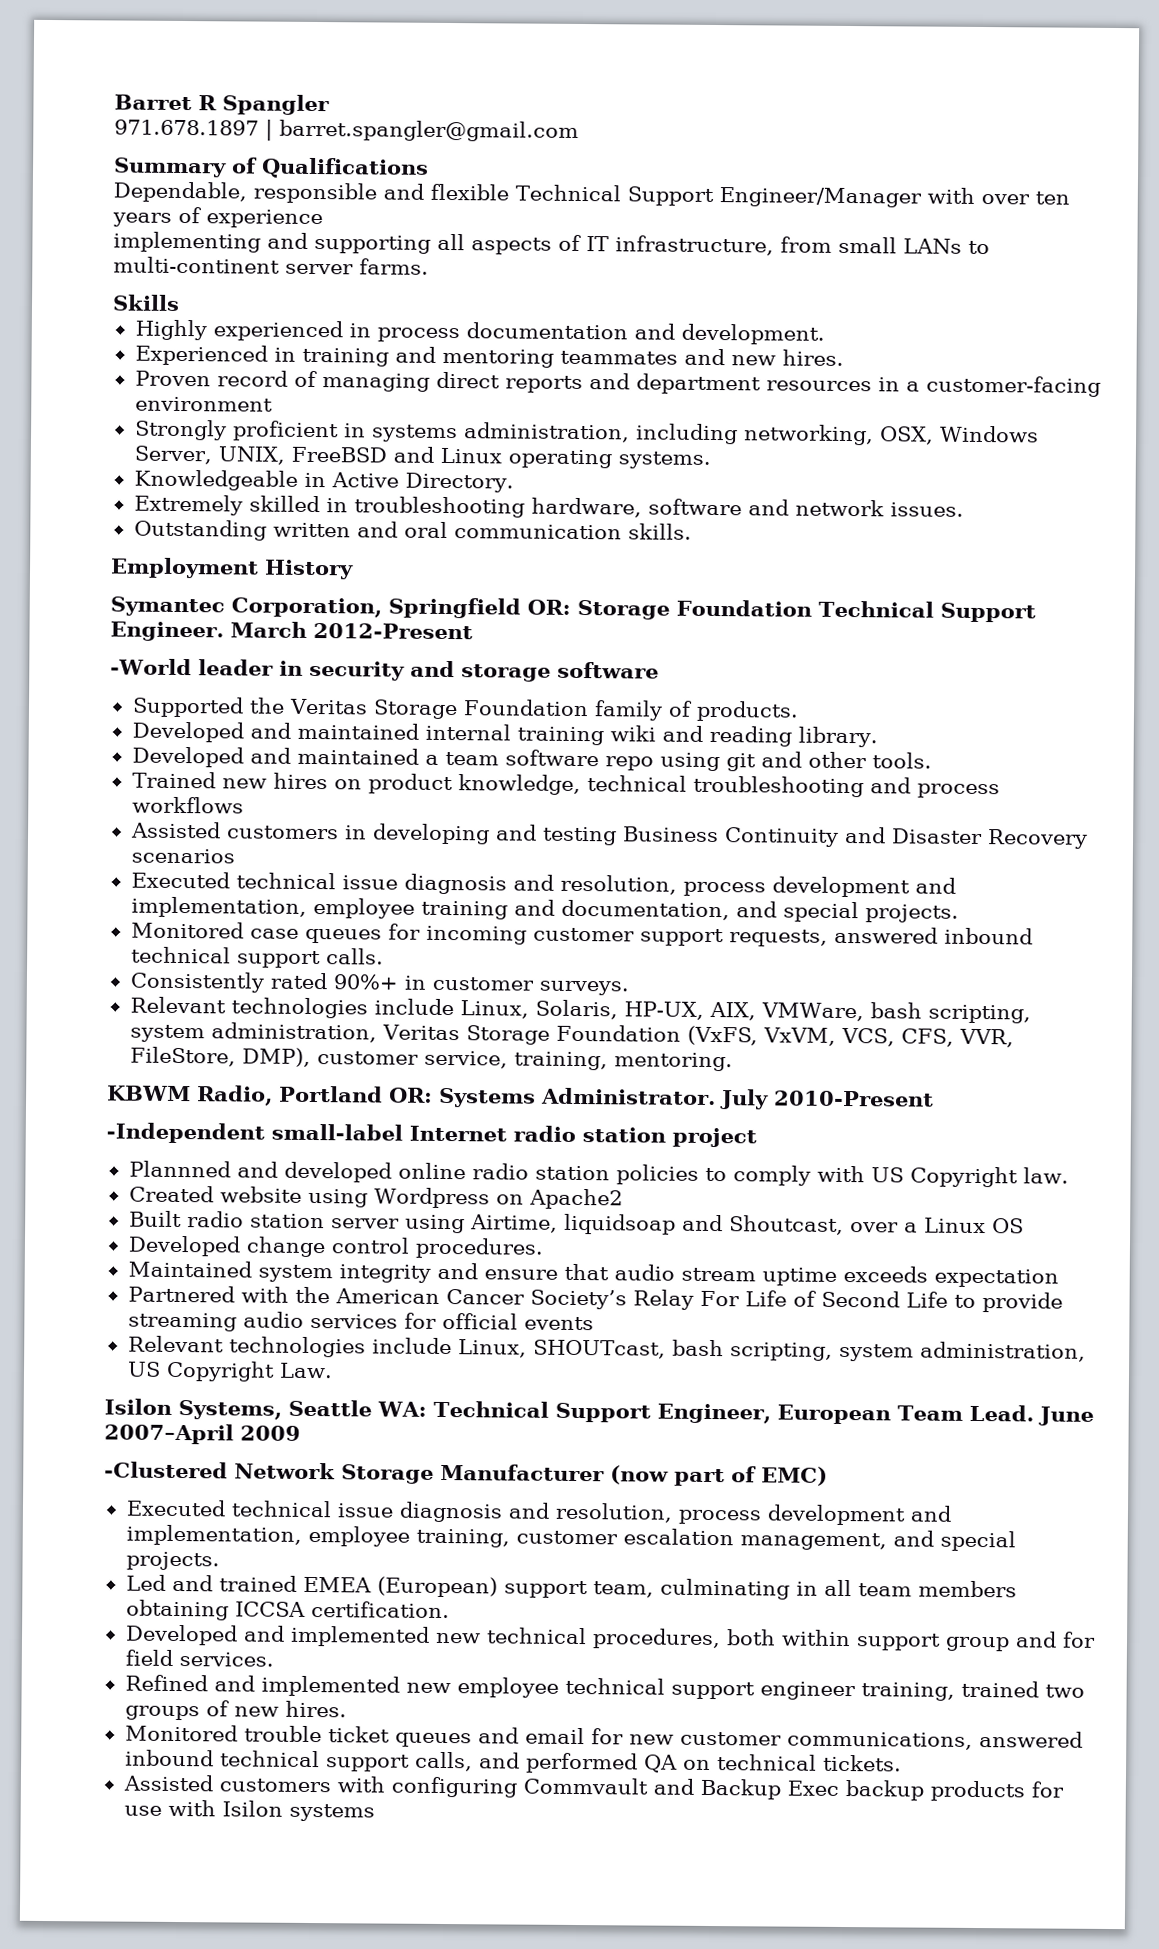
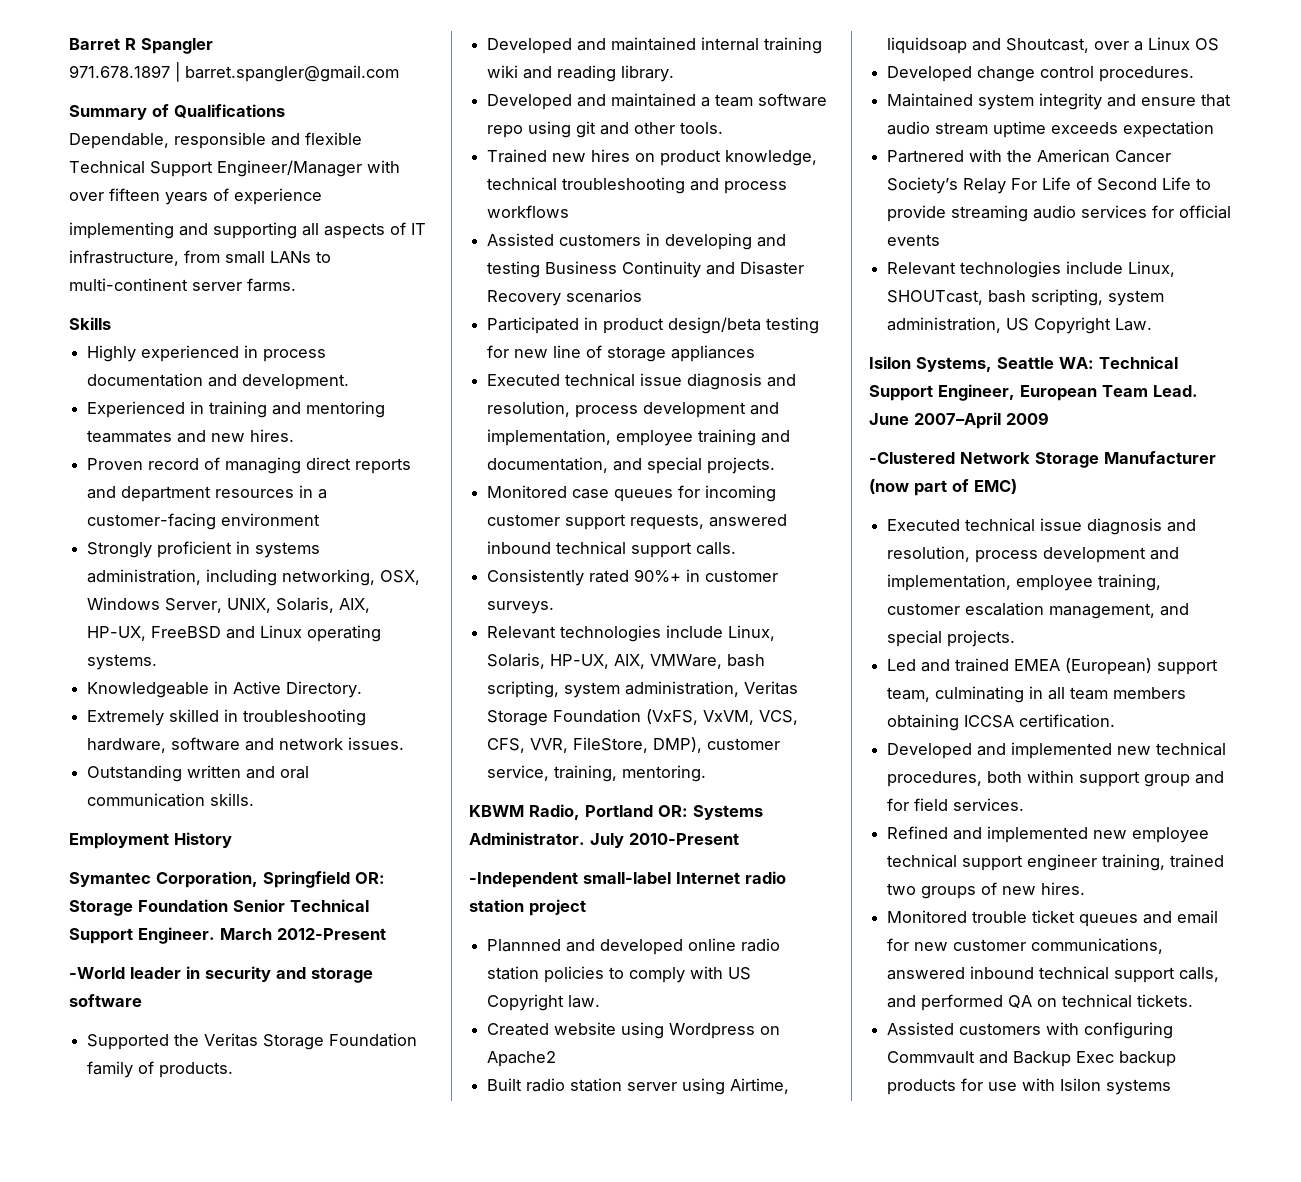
- Dependable, responsible and flexible Technical Support Engineer/Manager with over ten years of experience
+ Dependable, responsible and flexible Technical Support Engineer/Manager with over fifteen years of experience
- Strongly proficient in systems administration, including networking, OSX, Windows Server, UNIX, FreeBSD and Linux operating systems.
+ Strongly proficient in systems administration, including networking, OSX, Windows Server, UNIX, Solaris, AIX, HP-UX, FreeBSD and Linux operating systems.
- Symantec Corporation, Springfield OR: Storage Foundation Technical Support Engineer.
+ Symantec Corporation, Springfield OR: Storage Foundation Senior Technical Support Engineer.
+ Participated in product design/beta testing for new line of storage appliances

